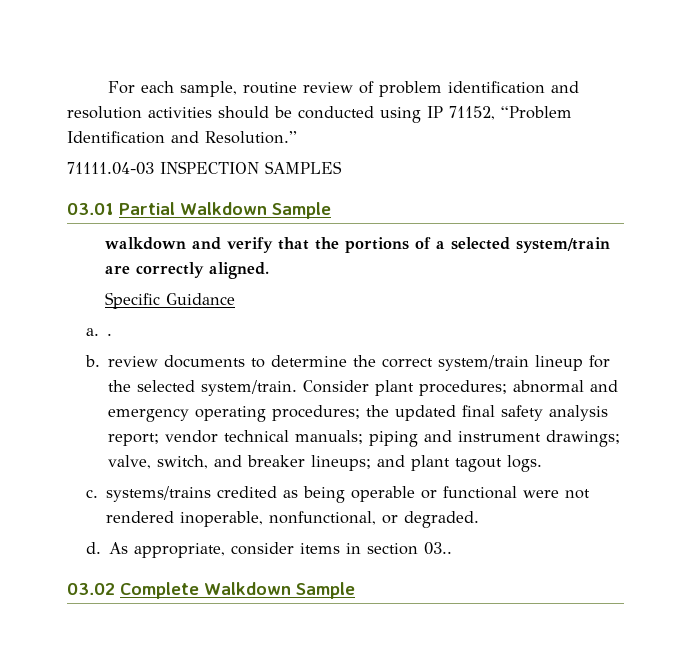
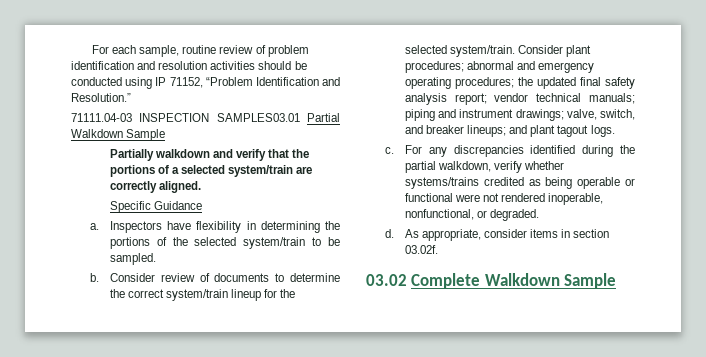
- 71111.04-03 INSPECTION SAMPLES
- 03.01 Partial Walkdown Sample
+ 71111.04-03 INSPECTION SAMPLES03.01 Partial Walkdown Sample
- walkdown and verify that the portions of a selected system/train are correctly aligned.
+ Partially walkdown and verify that the portions of a selected system/train are correctly aligned.
- a. .
- b. review documents to determine the correct system/train lineup for the selected system/train.
+ a. Inspectors have flexibility in determining the portions of the selected system/train to be sampled.
+ b. Consider review of documents to determine the correct system/train lineup for the selected system/train.
- c. systems/trains credited as being operable or functional were not rendered inoperable, nonfunctional, or degraded.
+ c. For any discrepancies identified during the partial walkdown, verify whether systems/trains credited as being operable or functional were not rendered inoperable, nonfunctional, or degraded.
- As appropriate, consider items in section 03..
+ As appropriate, consider items in section 03.02f.

